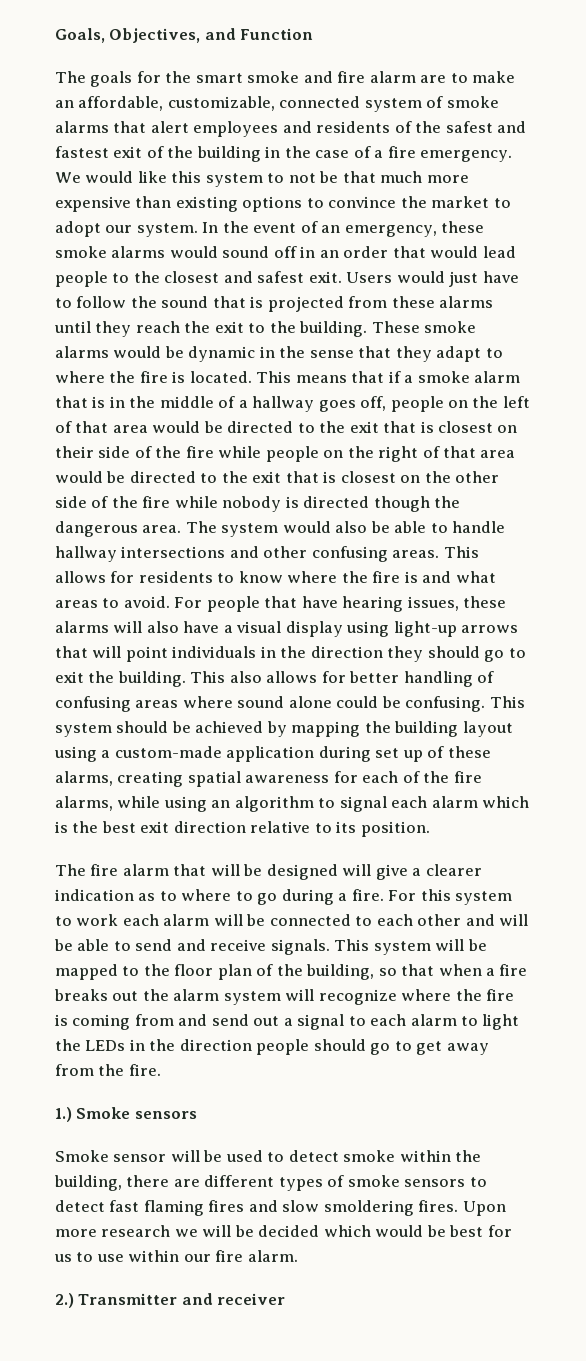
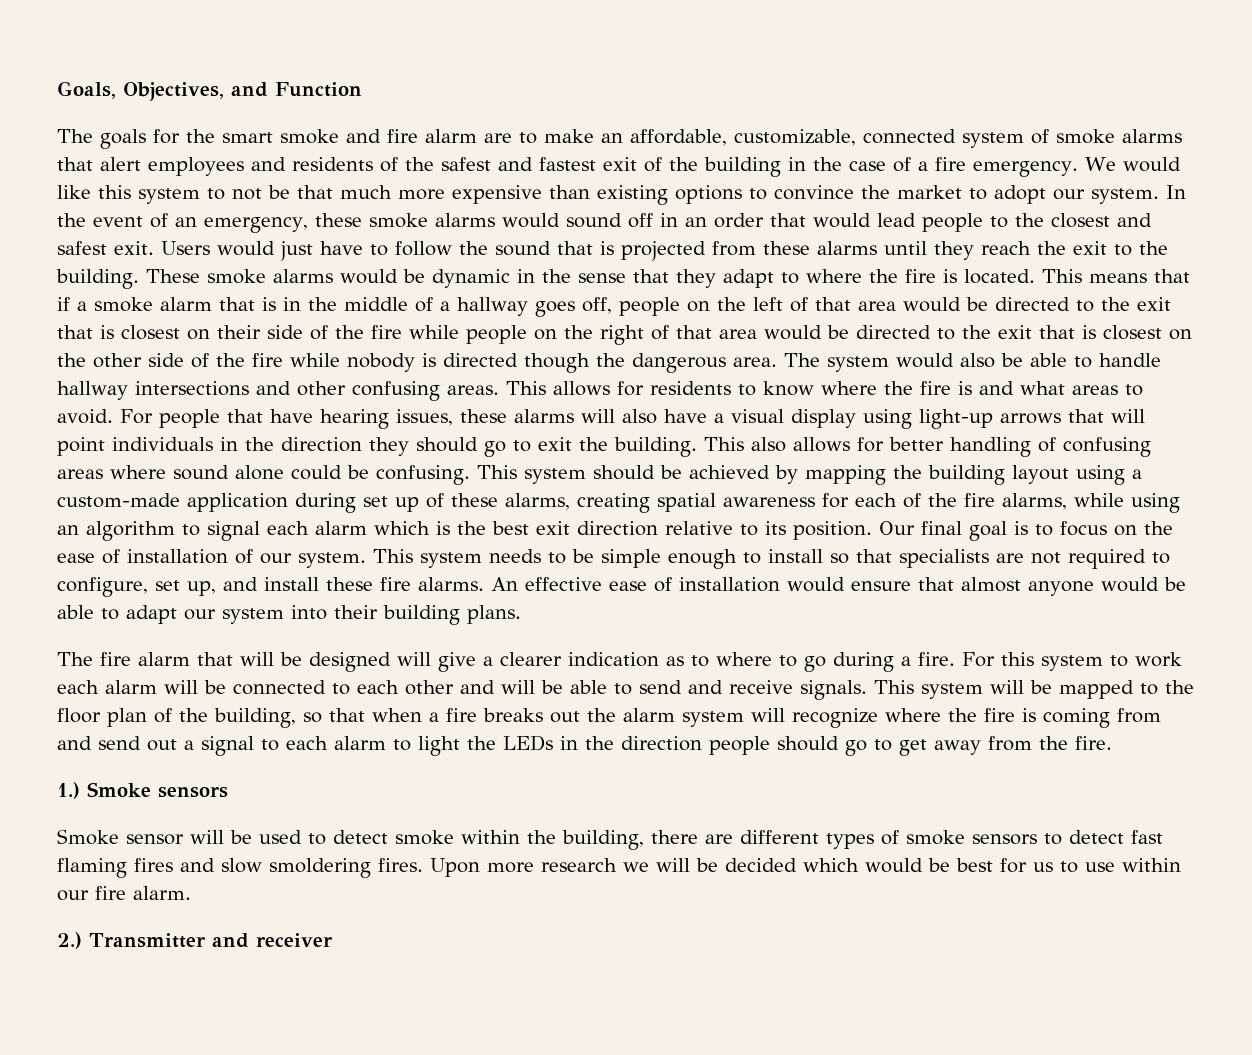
+ Our final goal is to focus on the ease of installation of our system. This system needs to be simple enough to install so that specialists are not required to configure, set up, and install these fire alarms. An effective ease of installation would ensure that almost anyone would be able to adapt our system into their building plans.

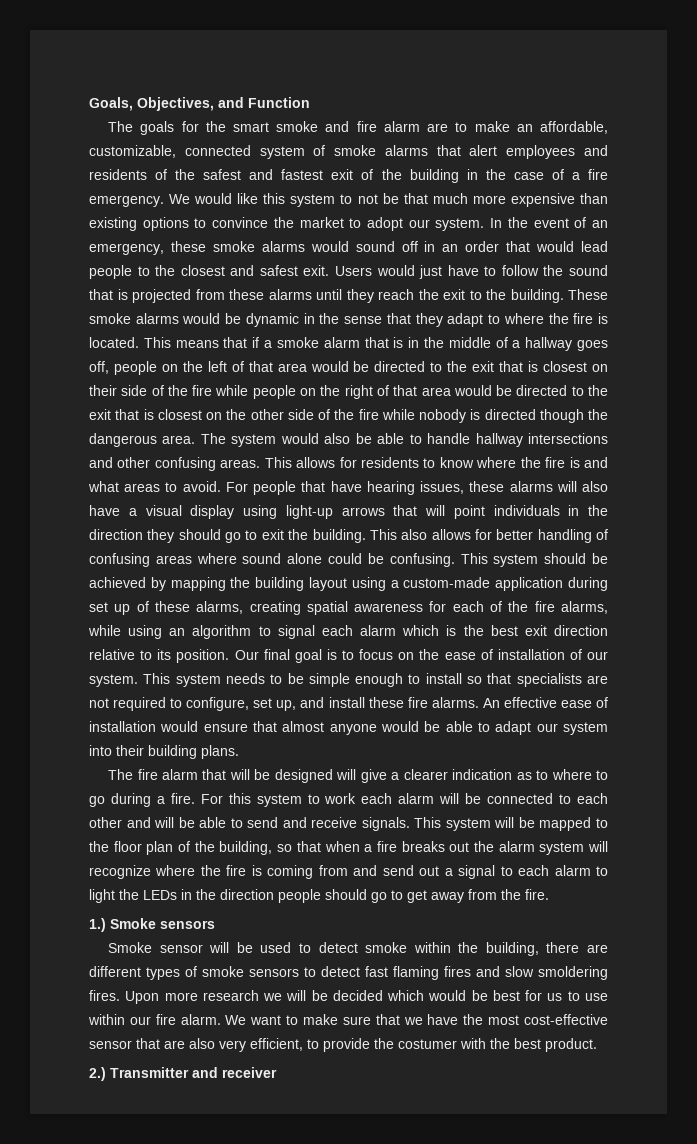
+ We want to make sure that we have the most cost-effective sensor that are also very efficient, to provide the costumer with the best product.

